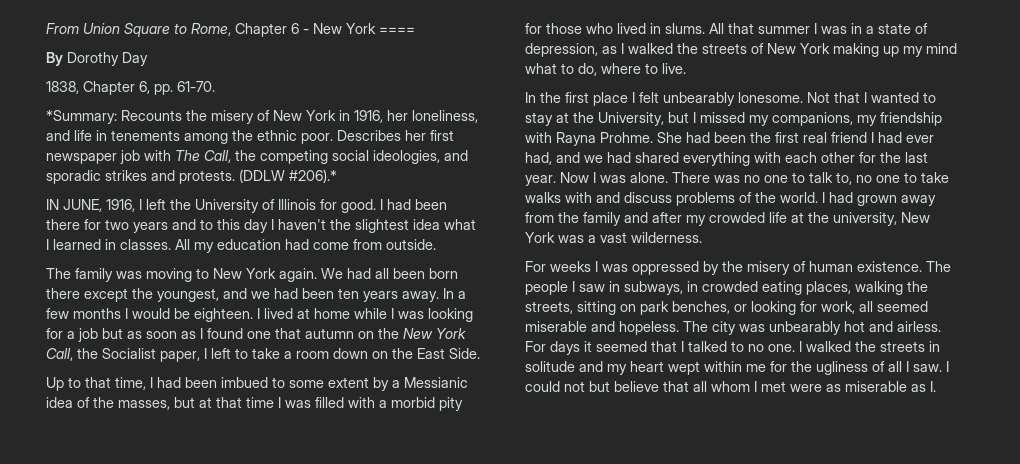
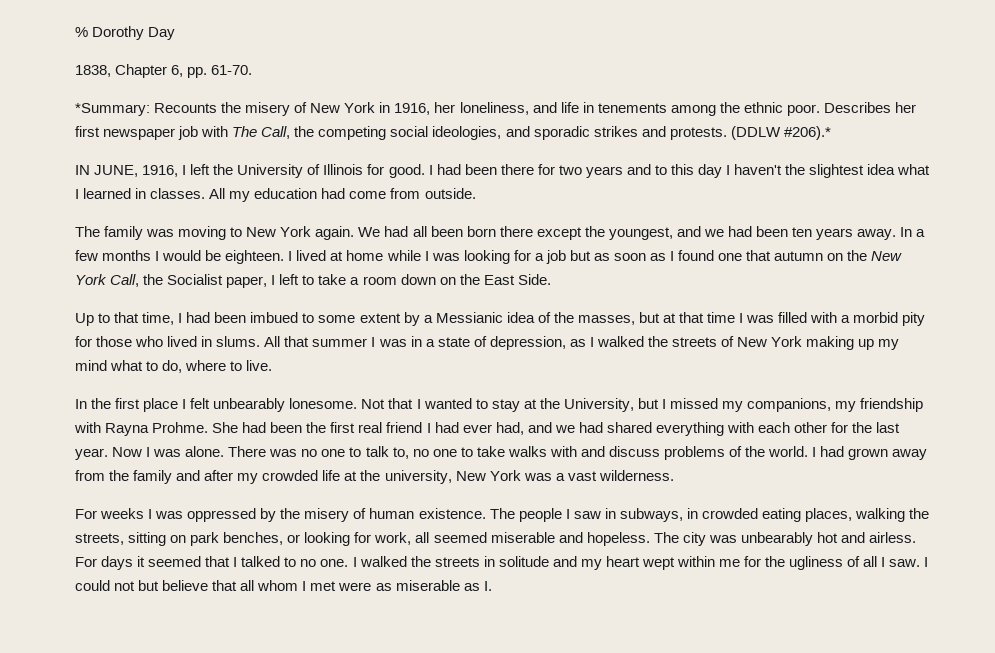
- From Union Square to Rome, Chapter 6 - New York ====
- By Dorothy Day
+ % Dorothy Day

